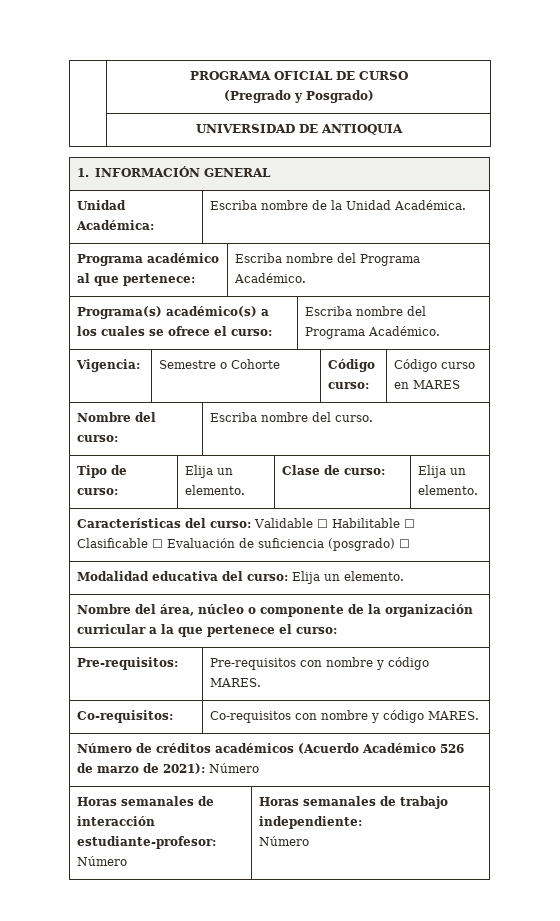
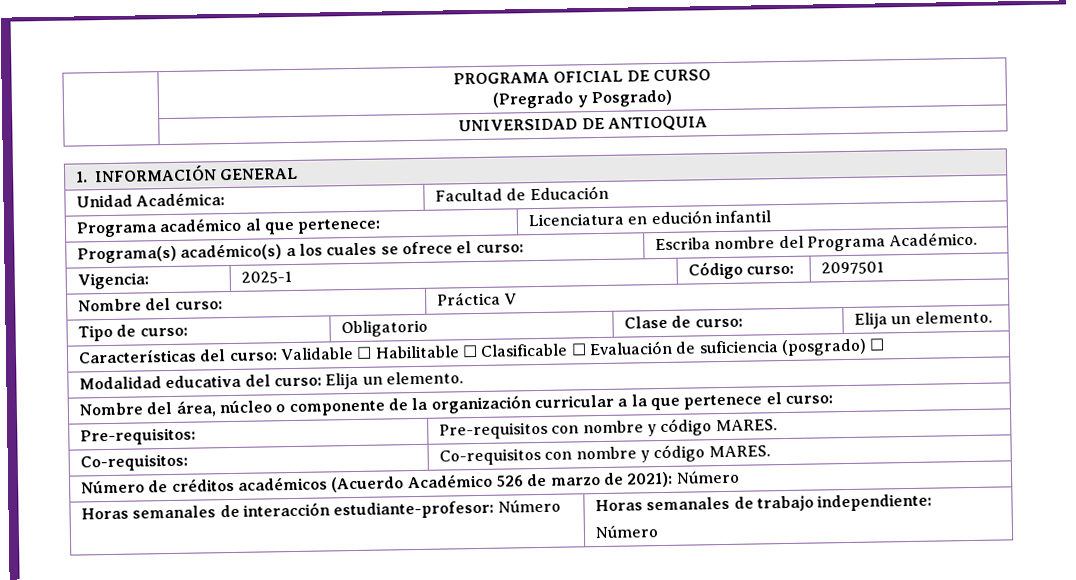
- Unidad Académica: | Escriba nombre de la Unidad Académica.
+ Unidad Académica: | Facultad de Educación
- Programa académico al que pertenece: | Escriba nombre del Programa Académico.
+ Programa académico al que pertenece: | Licenciatura en edución infantil
- Vigencia: | Semestre o Cohorte | Código curso: | Código curso en MARES
+ Vigencia: | 2025-1 | Código curso: | 2097501
- Nombre del curso: | Escriba nombre del curso.
+ Nombre del curso: | Práctica V
- Tipo de curso: | Elija un elemento. | Clase de curso: | Elija un elemento.
+ Tipo de curso: | Obligatorio | Clase de curso: | Elija un elemento.

